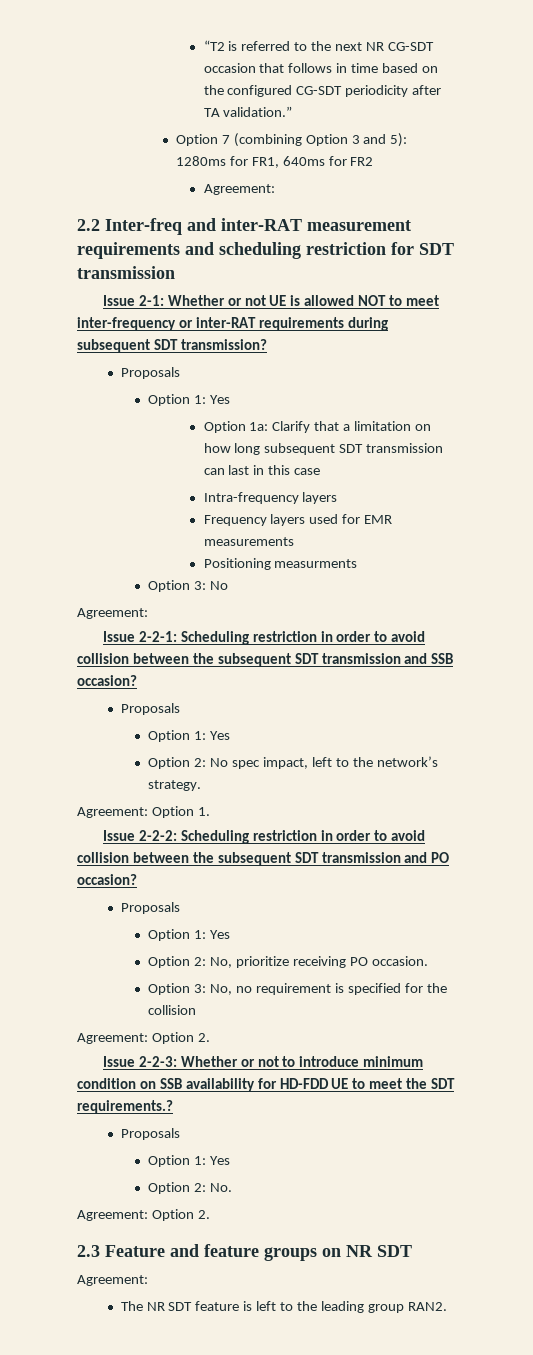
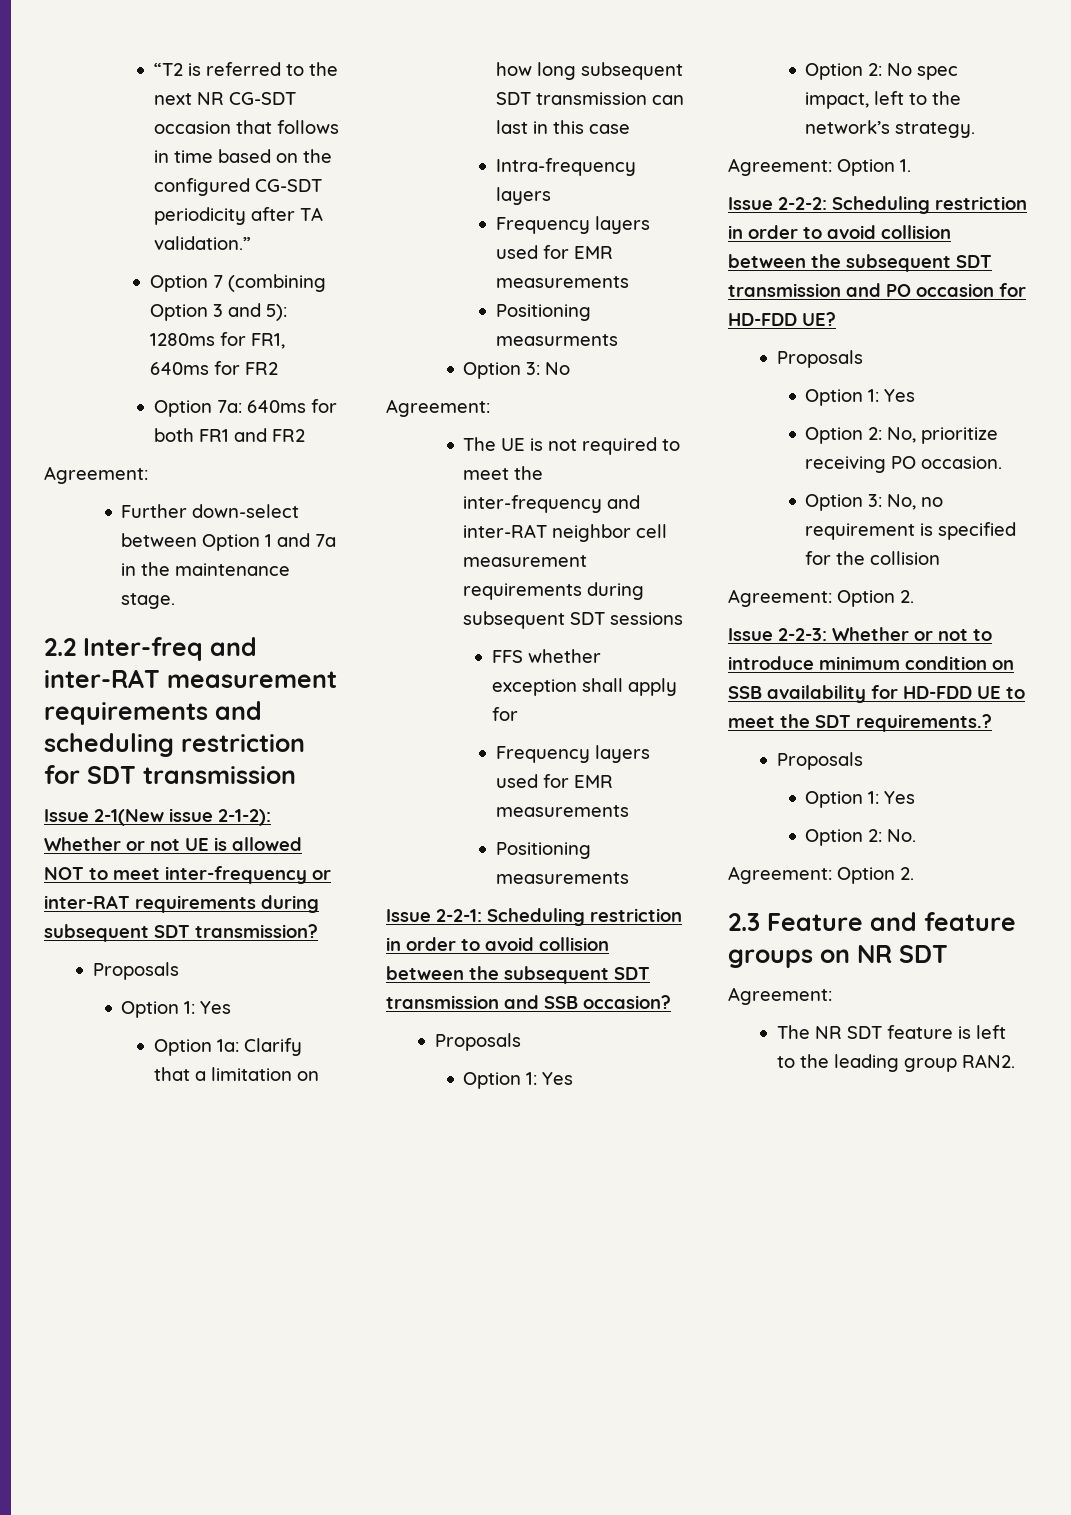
  Option 7 (combining Option 3 and 5): 1280ms for FR1, 640ms for FR2
+ Option 7a: 640ms for both FR1 and FR2
  Agreement:
+ Further down-select between Option 1 and 7a in the maintenance stage.
- Issue 2-1: Whether or not UE is allowed NOT to meet inter-frequency or inter-RAT requirements during subsequent SDT transmission?
+ Issue 2-1(New issue 2-1-2): Whether or not UE is allowed NOT to meet inter-frequency or inter-RAT requirements during subsequent SDT transmission?
+ The UE is not required to meet the inter-frequency and inter-RAT neighbor cell measurement requirements during subsequent SDT sessions
+ FFS whether exception shall apply for
+ Frequency layers used for EMR measurements
+ Positioning measurements
- Issue 2-2-2: Scheduling restriction in order to avoid collision between the subsequent SDT transmission and PO occasion?
+ Issue 2-2-2: Scheduling restriction in order to avoid collision between the subsequent SDT transmission and PO occasion for HD-FDD UE?

